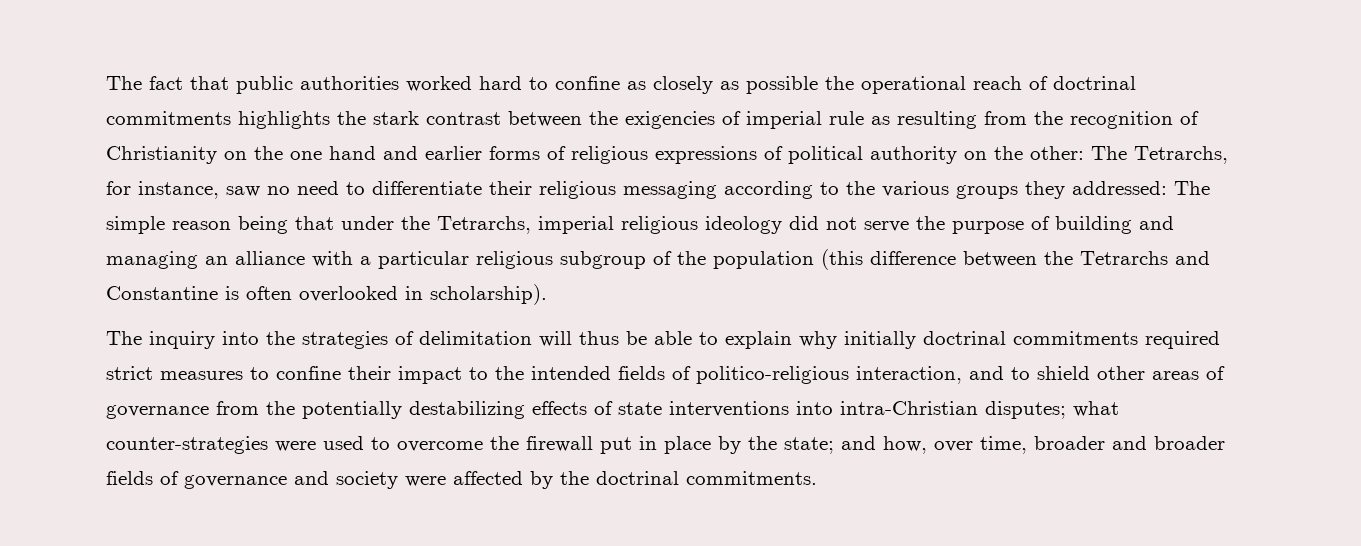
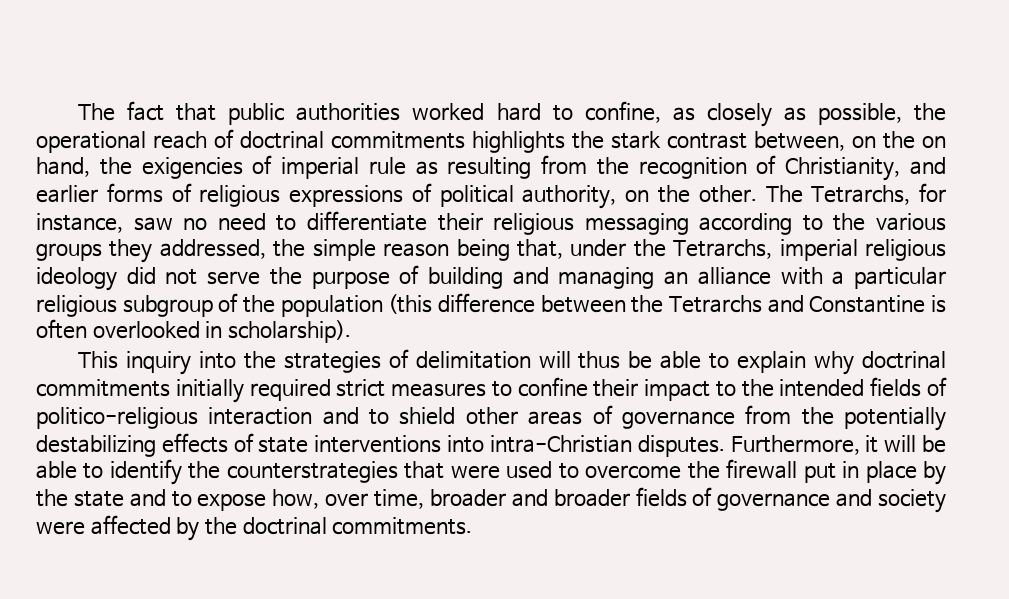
- The fact that public authorities worked hard to confine as closely as possible the operational reach of doctrinal commitments highlights the stark contrast between the exigencies of imperial rule as resulting from the recognition of Christianity on the one hand and earlier forms of religious expressions of political authority on the other:
+ The fact that public authorities worked hard to confine, as closely as possible, the operational reach of doctrinal commitments highlights the stark contrast between, on the on hand, the exigencies of imperial rule as resulting from the recognition of Christianity, and earlier forms of religious expressions of political authority, on the other.
- The Tetrarchs, for instance, saw no need to differentiate their religious messaging according to the various groups they addressed: The simple reason being that under the Tetrarchs, imperial religious ideology did not serve the purpose of building and managing an alliance with a particular religious subgroup of the population (this difference between the Tetrarchs and Constantine is often overlooked in scholarship).
+ The Tetrarchs, for instance, saw no need to differentiate their religious messaging according to the various groups they addressed, the simple reason being that, under the Tetrarchs, imperial religious ideology did not serve the purpose of building and managing an alliance with a particular religious subgroup of the population (this difference between the Tetrarchs and Constantine is often overlooked in scholarship).
- The inquiry into the strategies of delimitation will thus be able to explain why initially doctrinal commitments required strict measures to confine their impact to the intended fields of politico-religious interaction, and to shield other areas of governance from the potentially destabilizing effects of state interventions into intra-Christian disputes; what counter-strategies were used to overcome the firewall put in place by the state; and how, over time, broader and broader fields of governance and society were affected by the doctrinal commitments.
+ This inquiry into the strategies of delimitation will thus be able to explain why doctrinal commitments initially required strict measures to confine their impact to the intended fields of politico-religious interaction and to shield other areas of governance from the potentially destabilizing effects of state interventions into intra-Christian disputes. Furthermore, it will be able to identify the counterstrategies that were used to overcome the firewall put in place by the state and to expose how, over time, broader and broader fields of governance and society were affected by the doctrinal commitments.

